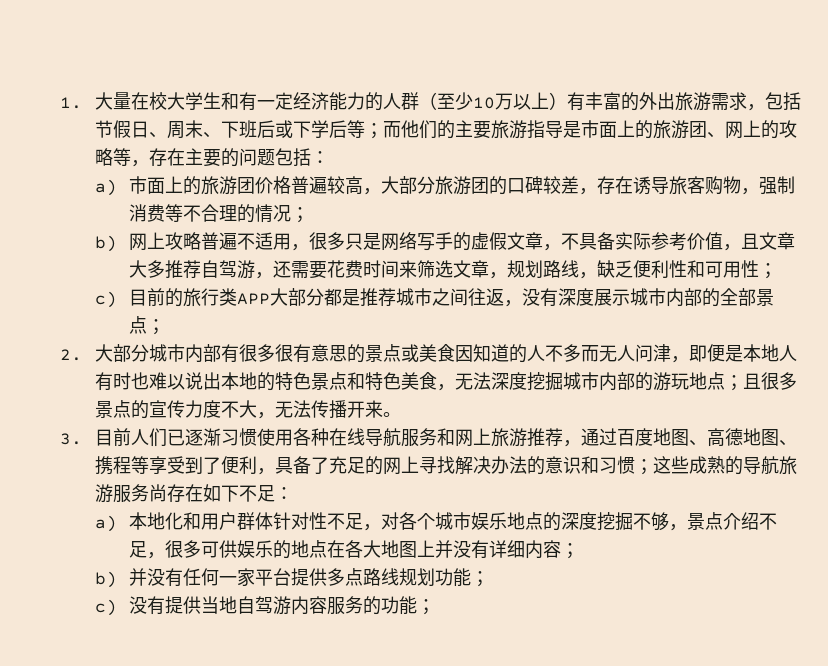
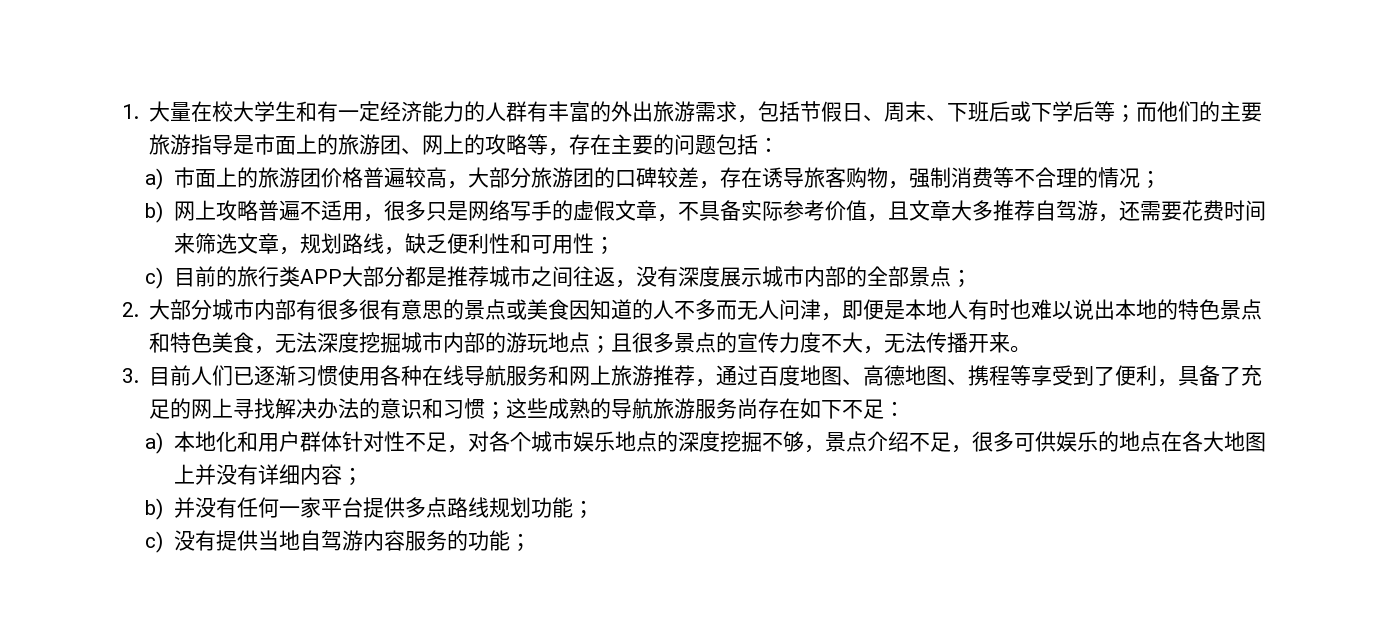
- 1.大量在校大学生和有一定经济能力的人群（至少10万以上）有丰富的外出旅游需求，包括节假日、周末、下班后或下学后等；而他们的主要旅游指导是市面上的旅游团、网上的攻略等，存在主要的问题包括：
+ 1.大量在校大学生和有一定经济能力的人群有丰富的外出旅游需求，包括节假日、周末、下班后或下学后等；而他们的主要旅游指导是市面上的旅游团、网上的攻略等，存在主要的问题包括：

